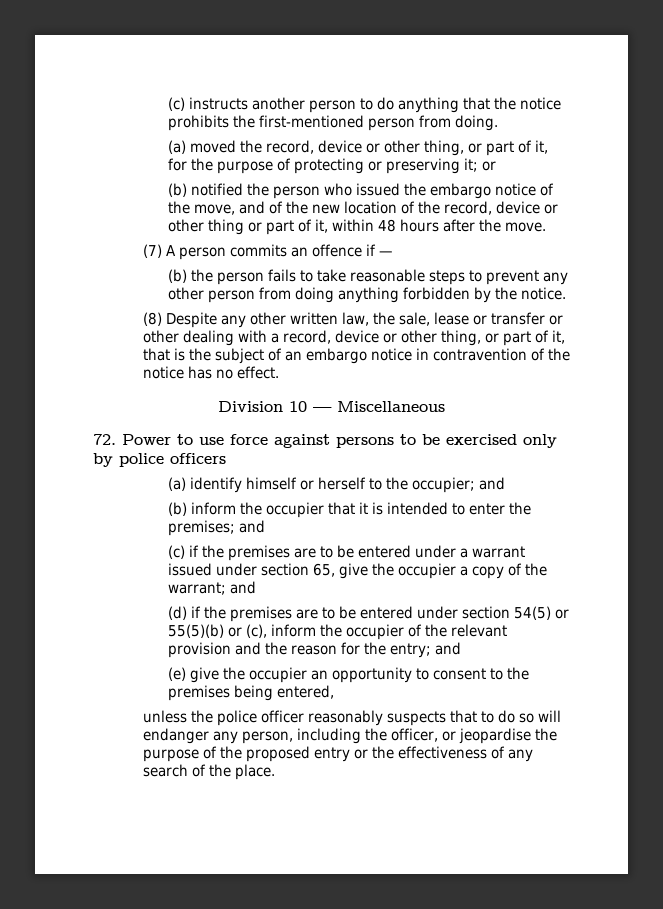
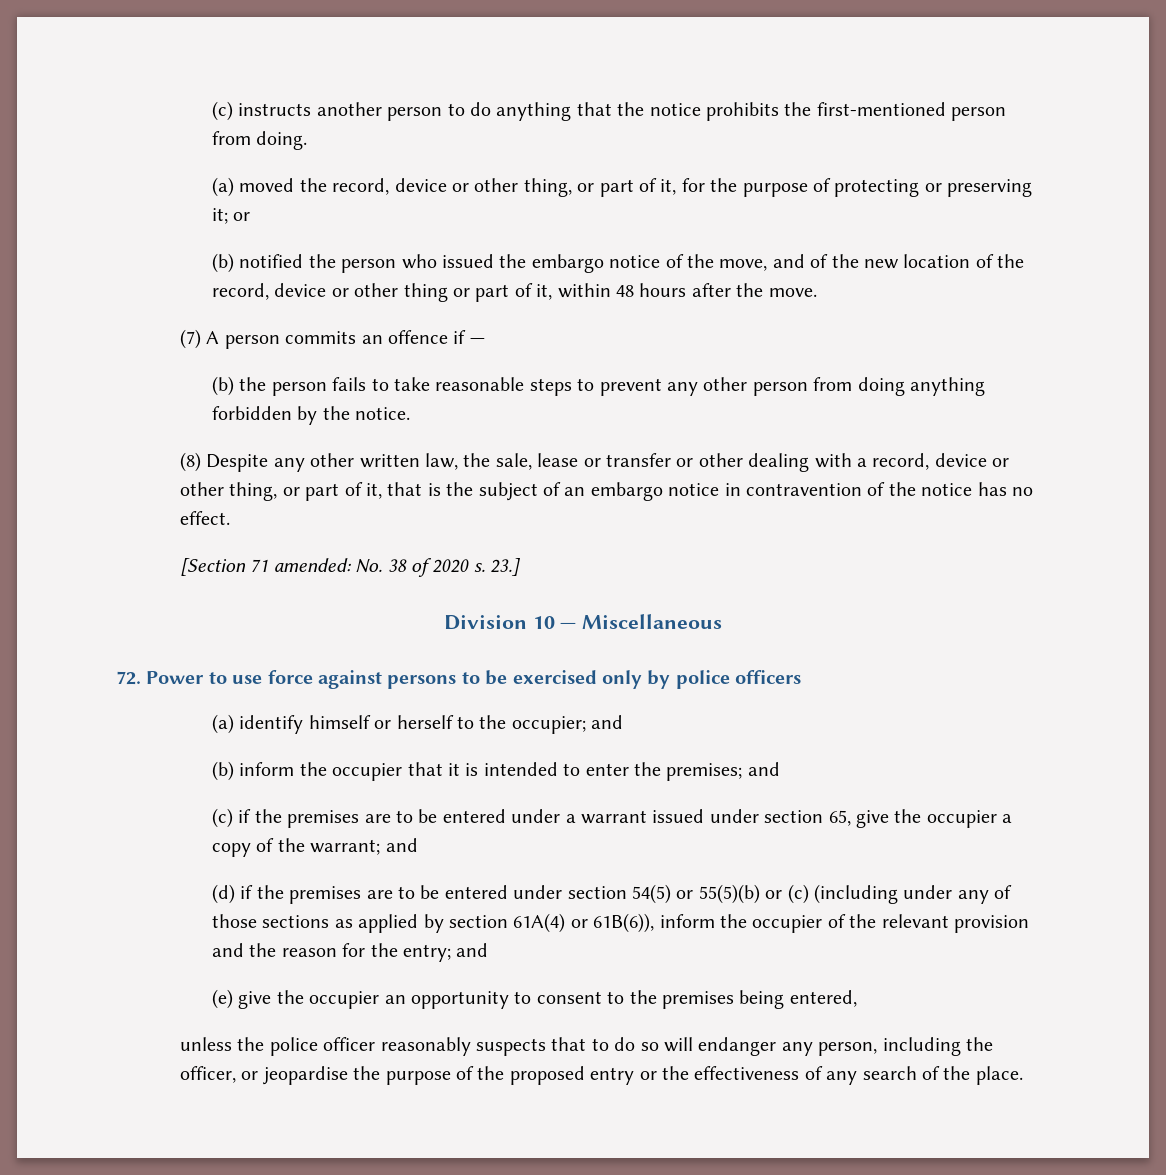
+ [Section 71 amended: No. 38 of 2020 s. 23.]
- (d) if the premises are to be entered under section 54(5) or 55(5)(b) or (c), inform the occupier of the relevant provision and the reason for the entry; and
+ (d) if the premises are to be entered under section 54(5) or 55(5)(b) or (c) (including under any of those sections as applied by section 61A(4) or 61B(6)), inform the occupier of the relevant provision and the reason for the entry; and

